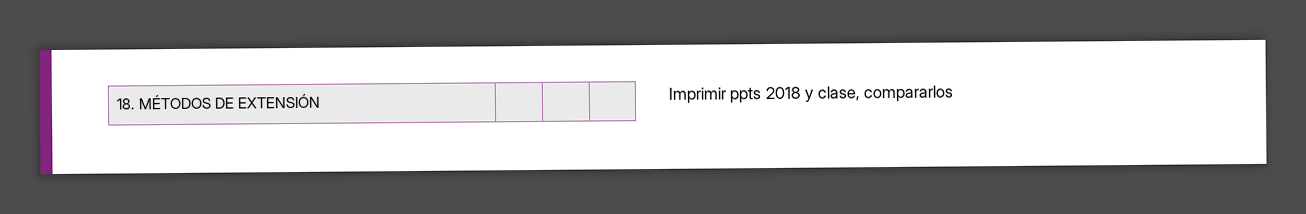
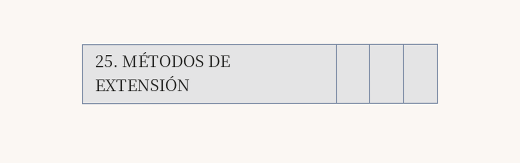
- 18. MÉTODOS DE EXTENSIÓN | | |
+ 25. MÉTODOS DE EXTENSIÓN | | |
- Imprimir ppts 2018 y clase, compararlos

